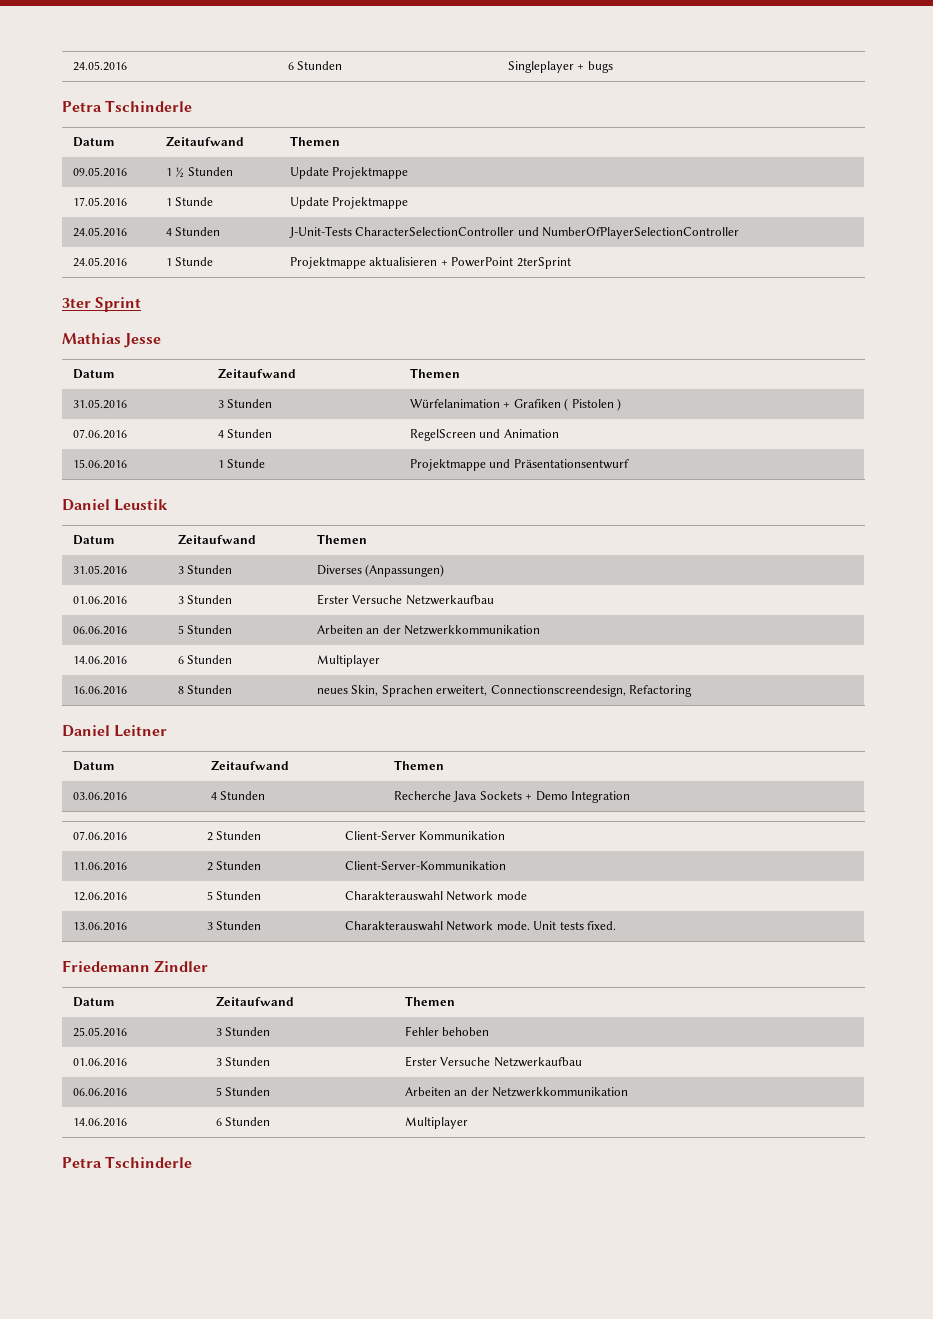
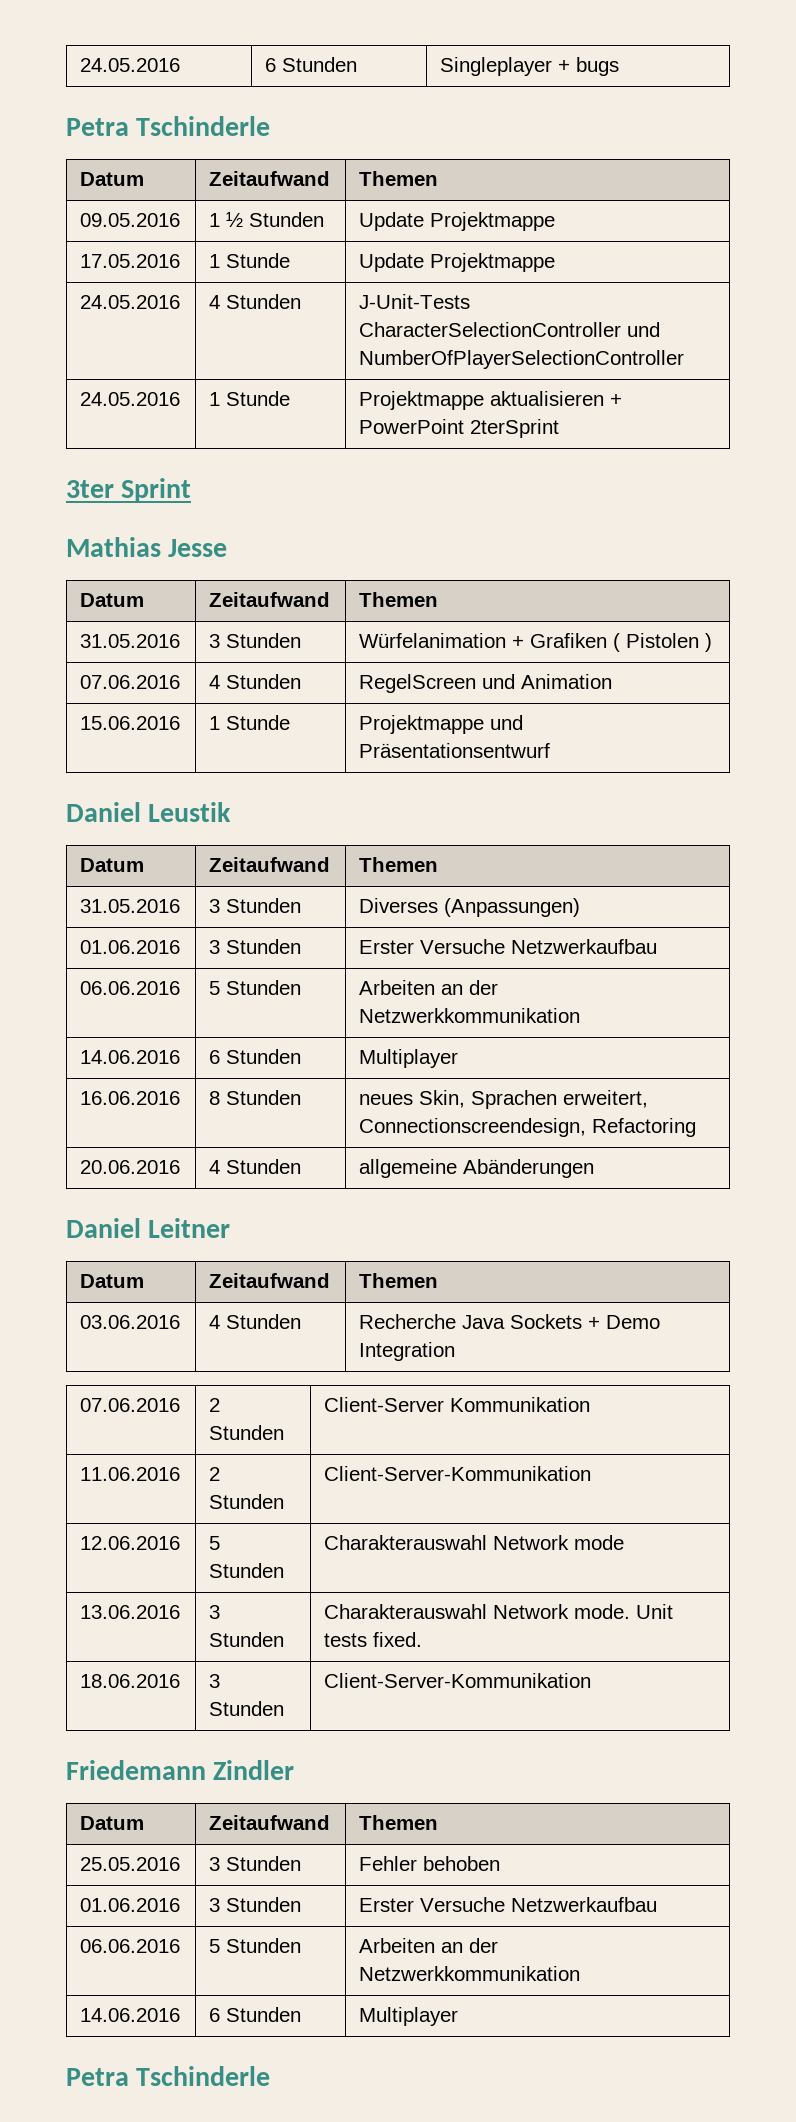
+ 20.06.2016 | 4 Stunden | allgemeine Abänderungen
+ 18.06.2016 | 3 Stunden | Client-Server-Kommunikation

